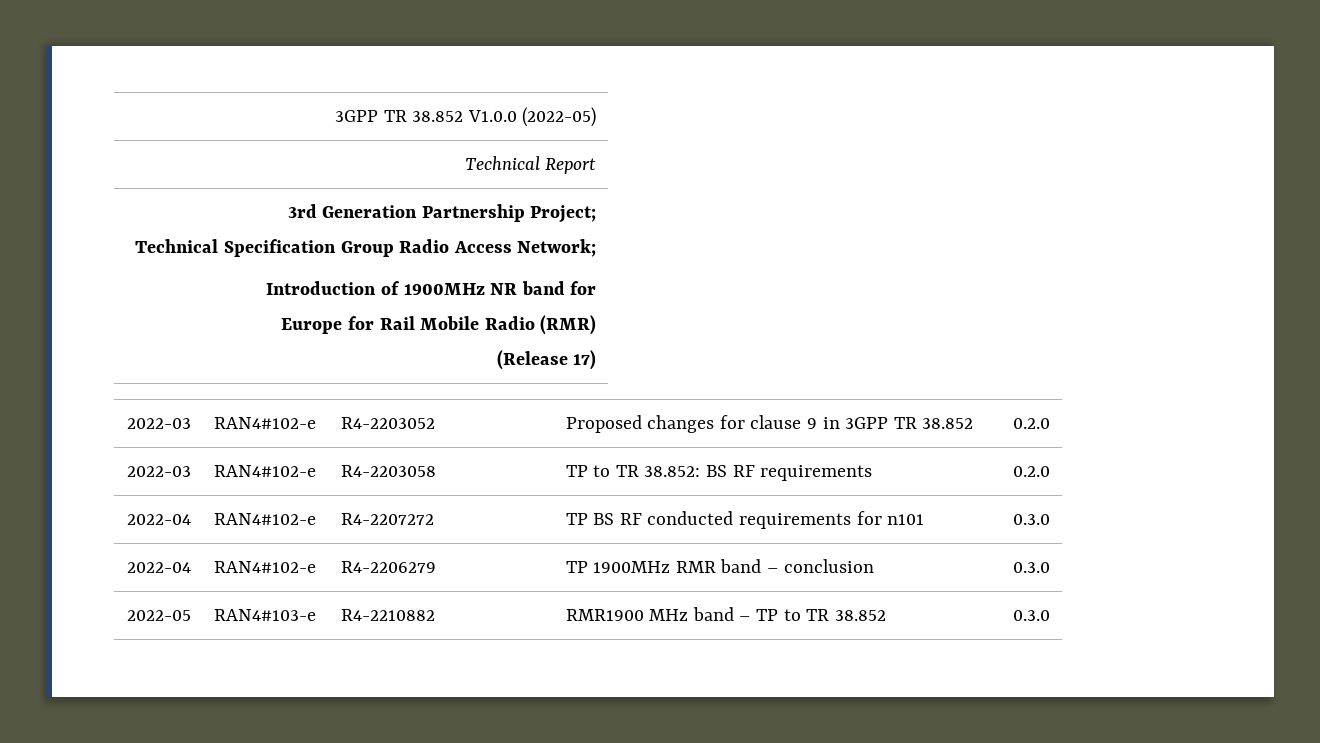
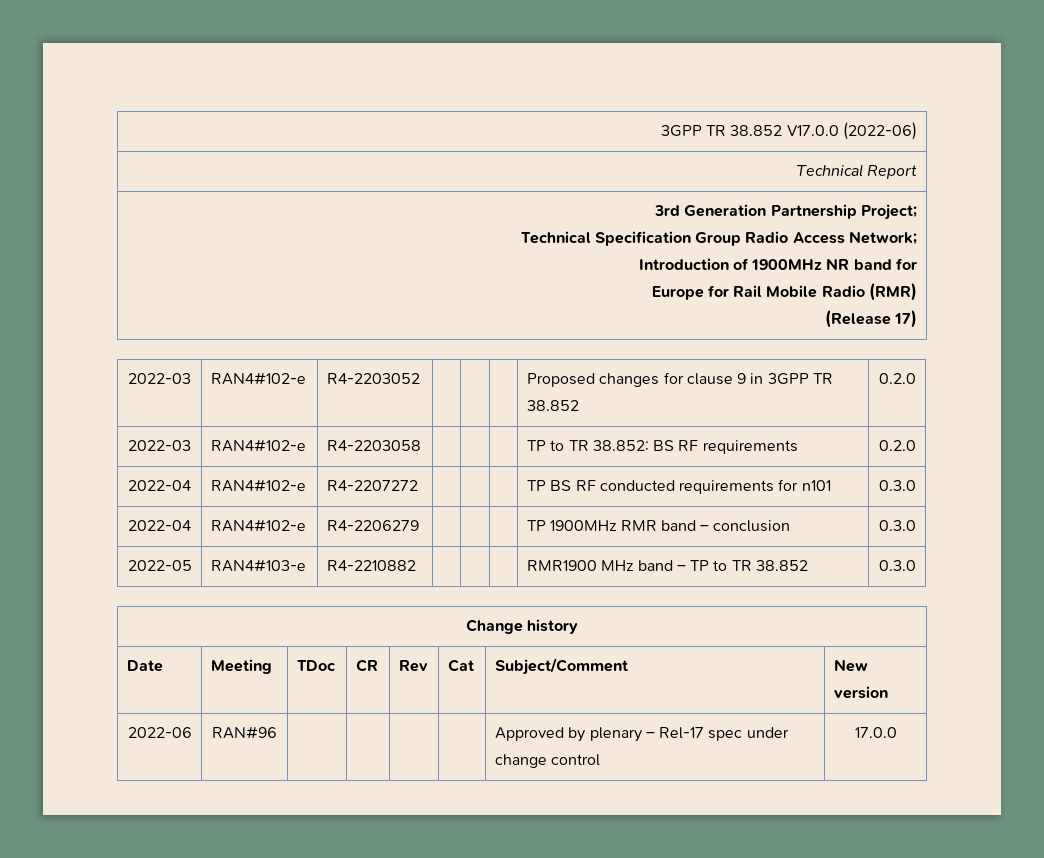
- 3GPP TR 38.852 V1.0.0 (2022-05)
+ 3GPP TR 38.852 V17.0.0 (2022-06)
+ Change history
+ Date | Meeting | TDoc | CR | Rev | Cat | Subject/Comment | New version
+ 2022-06 | RAN#96 | | | | | Approved by plenary – Rel-17 spec under change control | 17.0.0

